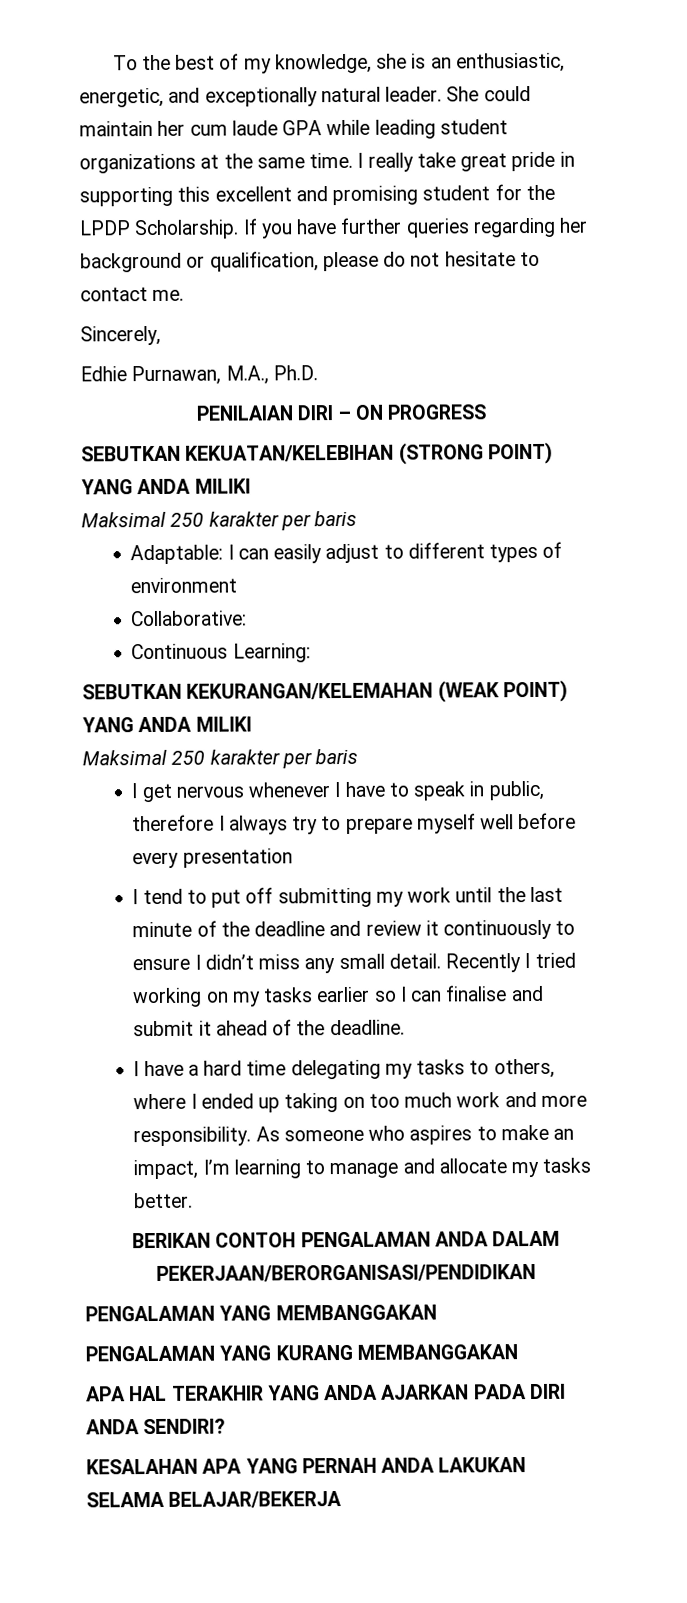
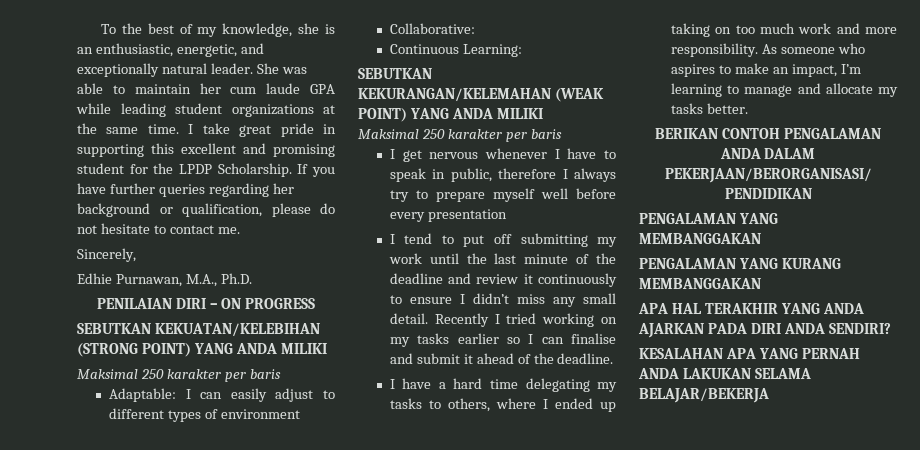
- She could maintain her cum laude GPA while leading student organizations at the same time.
+ She was able to maintain her cum laude GPA while leading student organizations at the same time.
- I really take great pride in supporting this excellent and promising student for the LPDP Scholarship.
+ I take great pride in supporting this excellent and promising student for the LPDP Scholarship.

